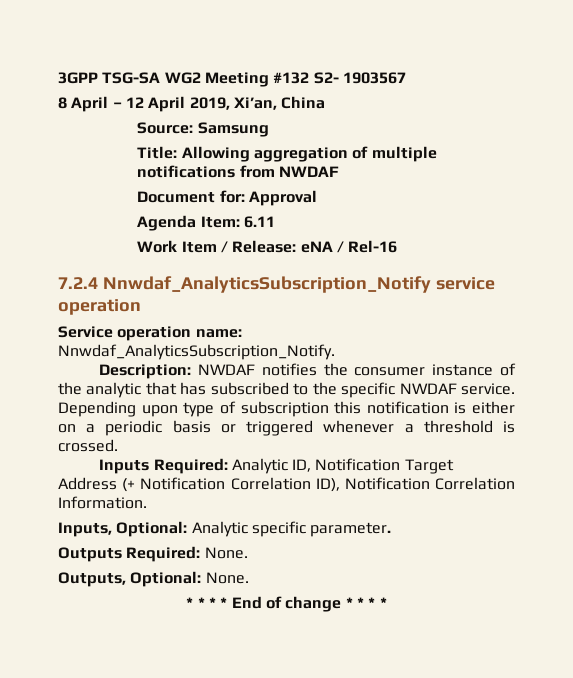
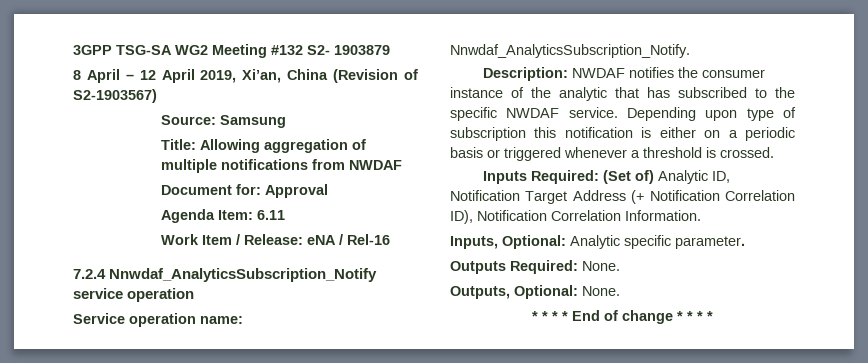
- 3GPP TSG-SA WG2 Meeting #132 S2- 1903567
+ 3GPP TSG-SA WG2 Meeting #132 S2- 1903879
- 8 April – 12 April 2019, Xi’an, China
+ 8 April – 12 April 2019, Xi’an, China (Revision of S2-1903567)
- Inputs Required: Analytic ID, Notification Target Address (+ Notification Correlation ID), Notification Correlation Information.
+ Inputs Required: (Set of) Analytic ID, Notification Target Address (+ Notification Correlation ID), Notification Correlation Information.

